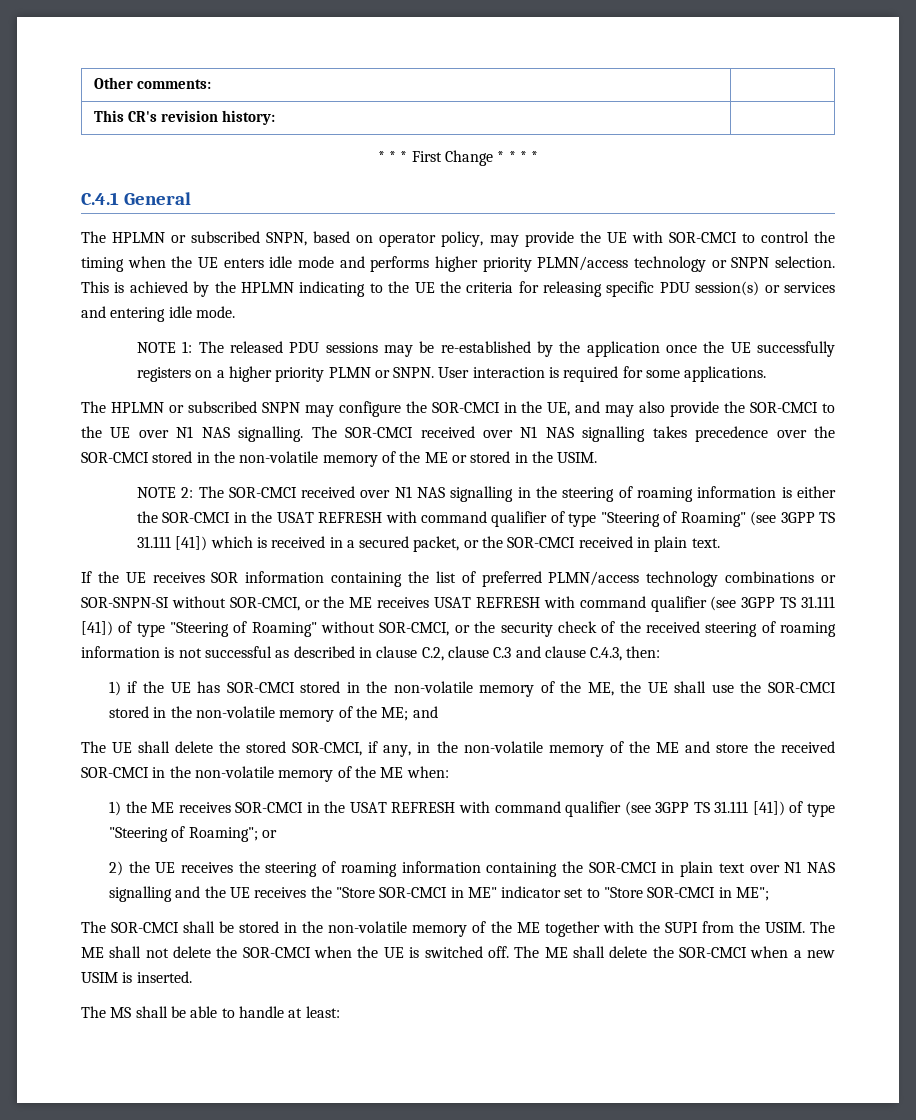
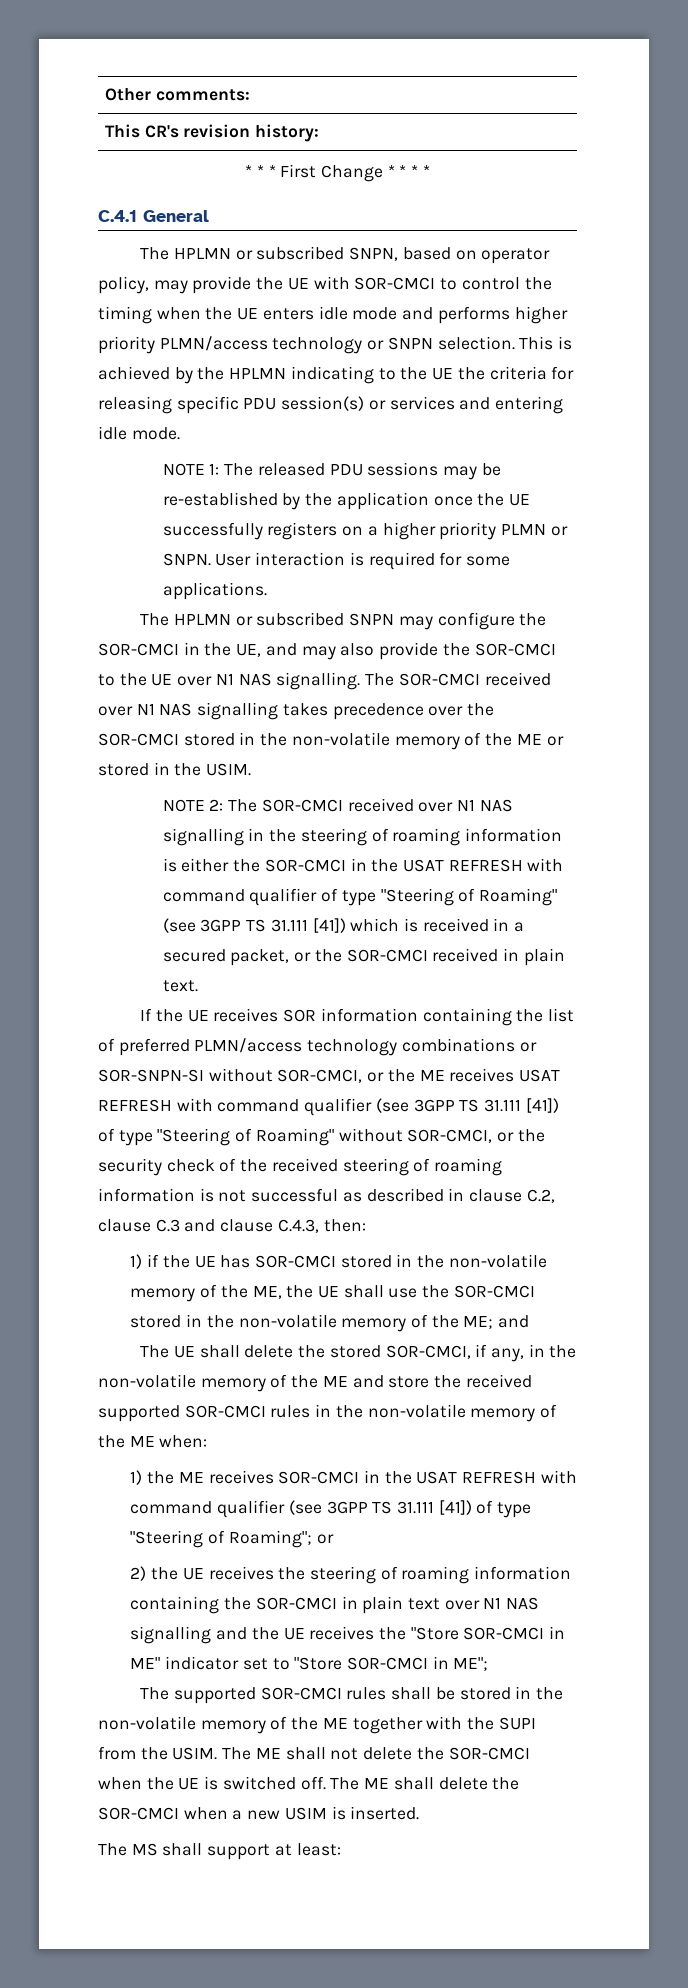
- The UE shall delete the stored SOR-CMCI, if any, in the non-volatile memory of the ME and store the received SOR-CMCI in the non-volatile memory of the ME when:
+ The UE shall delete the stored SOR-CMCI, if any, in the non-volatile memory of the ME and store the received supported SOR-CMCI rules in the non-volatile memory of the ME when:
- The SOR-CMCI shall be stored in the non-volatile memory of the ME together with the SUPI from the USIM.
+ The supported SOR-CMCI rules shall be stored in the non-volatile memory of the ME together with the SUPI from the USIM.
- The MS shall be able to handle at least:
+ The MS shall support at least:

